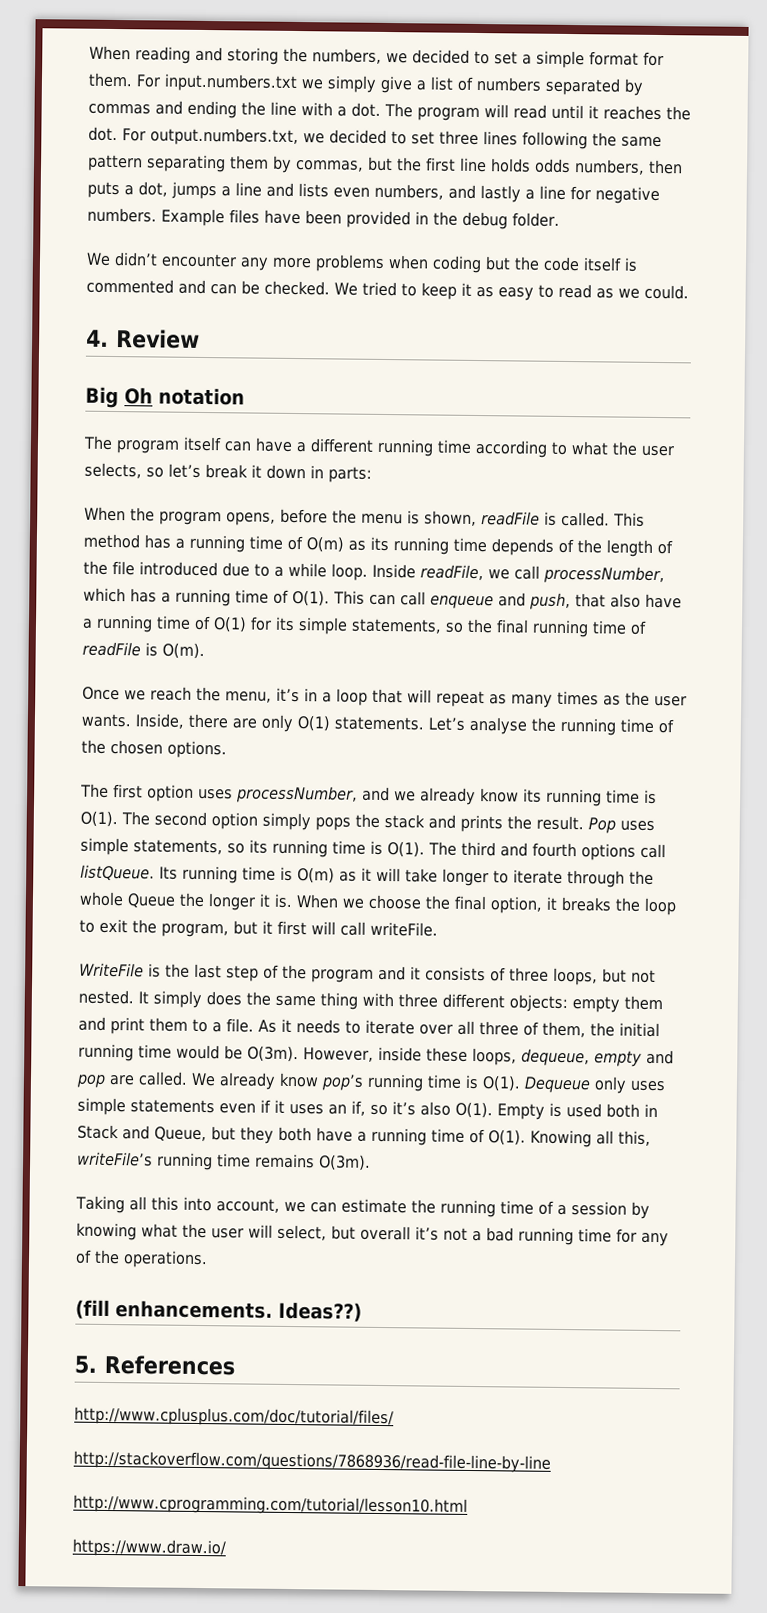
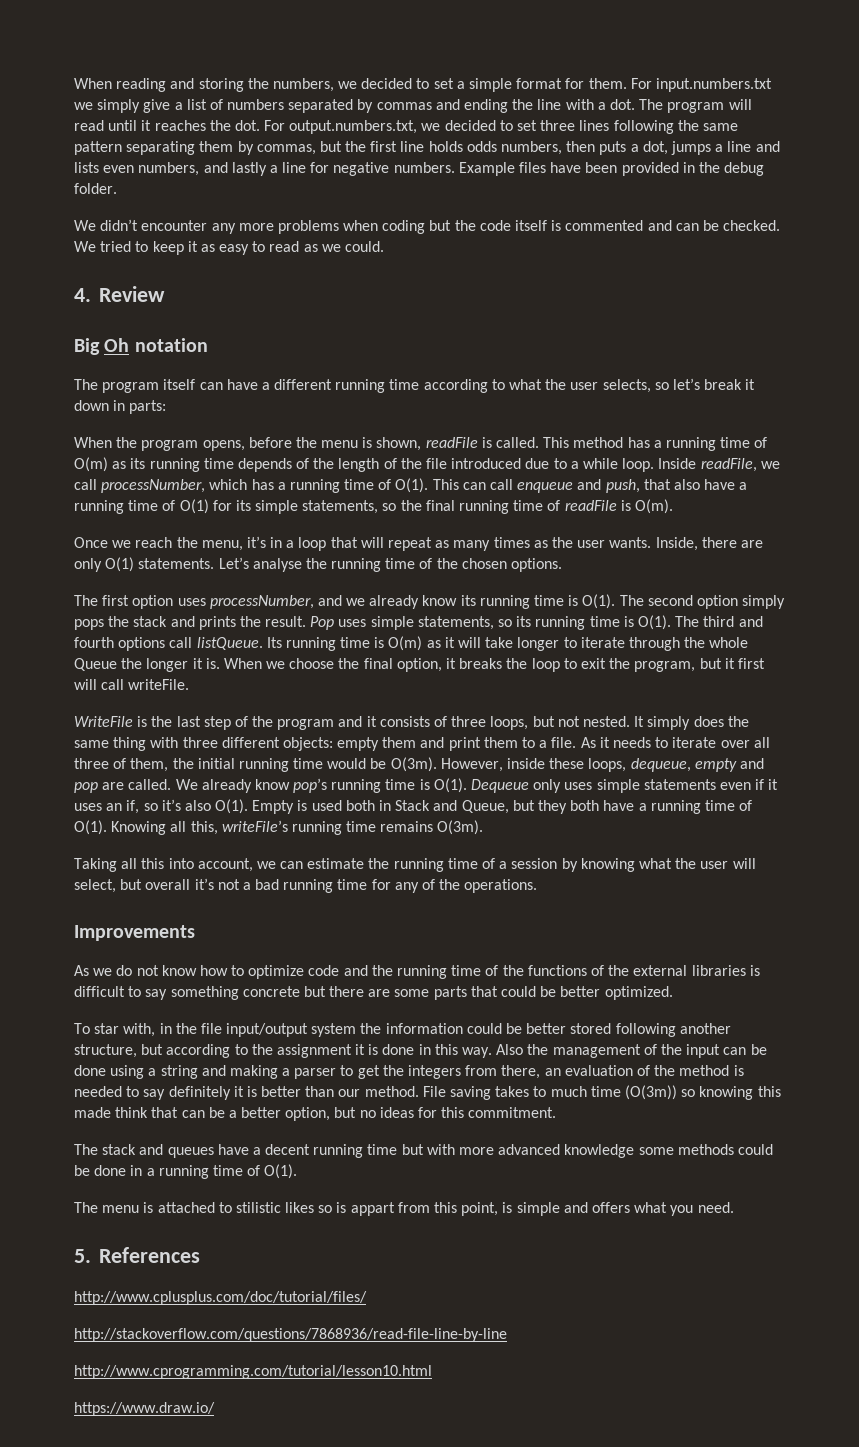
- (fill enhancements. Ideas??)
+ Improvements
+ As we do not know how to optimize code and the running time of the functions of the external libraries is difficult to say something concrete but there are some parts that could be better optimized.
+ To star with, in the file input/output system the information could be better stored following another structure, but according to the assignment it is done in this way. Also the management of the input can be done using a string and making a parser to get the integers from there, an evaluation of the method is needed to say definitely it is better than our method. File saving takes to much time (O(3m)) so knowing this made think that can be a better option, but no ideas for this commitment.
+ The stack and queues have a decent running time but with more advanced knowledge some methods could be done in a running time of O(1).
+ The menu is attached to stilistic likes so is appart from this point, is simple and offers what you need.

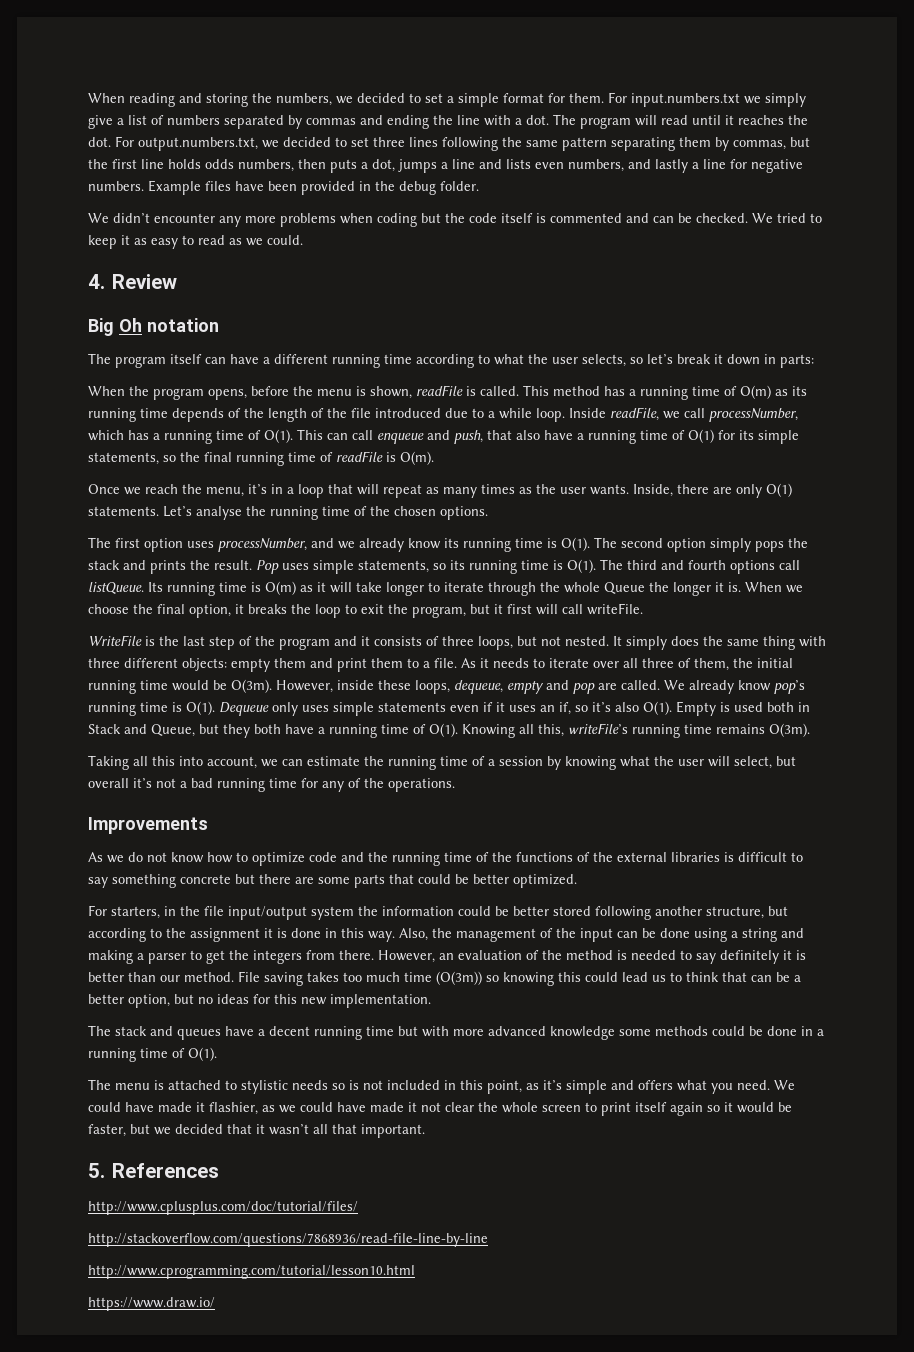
- To star with, in the file input/output system the information could be better stored following another structure, but according to the assignment it is done in this way.
+ For starters, in the file input/output system the information could be better stored following another structure, but according to the assignment it is done in this way.
- Also the management of the input can be done using a string and making a parser to get the integers from there, an evaluation of the method is needed to say definitely it is better than our method.
+ Also, the management of the input can be done using a string and making a parser to get the integers from there. However, an evaluation of the method is needed to say definitely it is better than our method.
- File saving takes to much time (O(3m)) so knowing this made think that can be a better option, but no ideas for this commitment.
+ File saving takes too much time (O(3m)) so knowing this could lead us to think that can be a better option, but no ideas for this new implementation.
- The menu is attached to stilistic likes so is appart from this point, is simple and offers what you need.
+ The menu is attached to stylistic needs so is not included in this point, as it’s simple and offers what you need. We could have made it flashier, as we could have made it not clear the whole screen to print itself again so it would be faster, but we decided that it wasn’t all that important.

